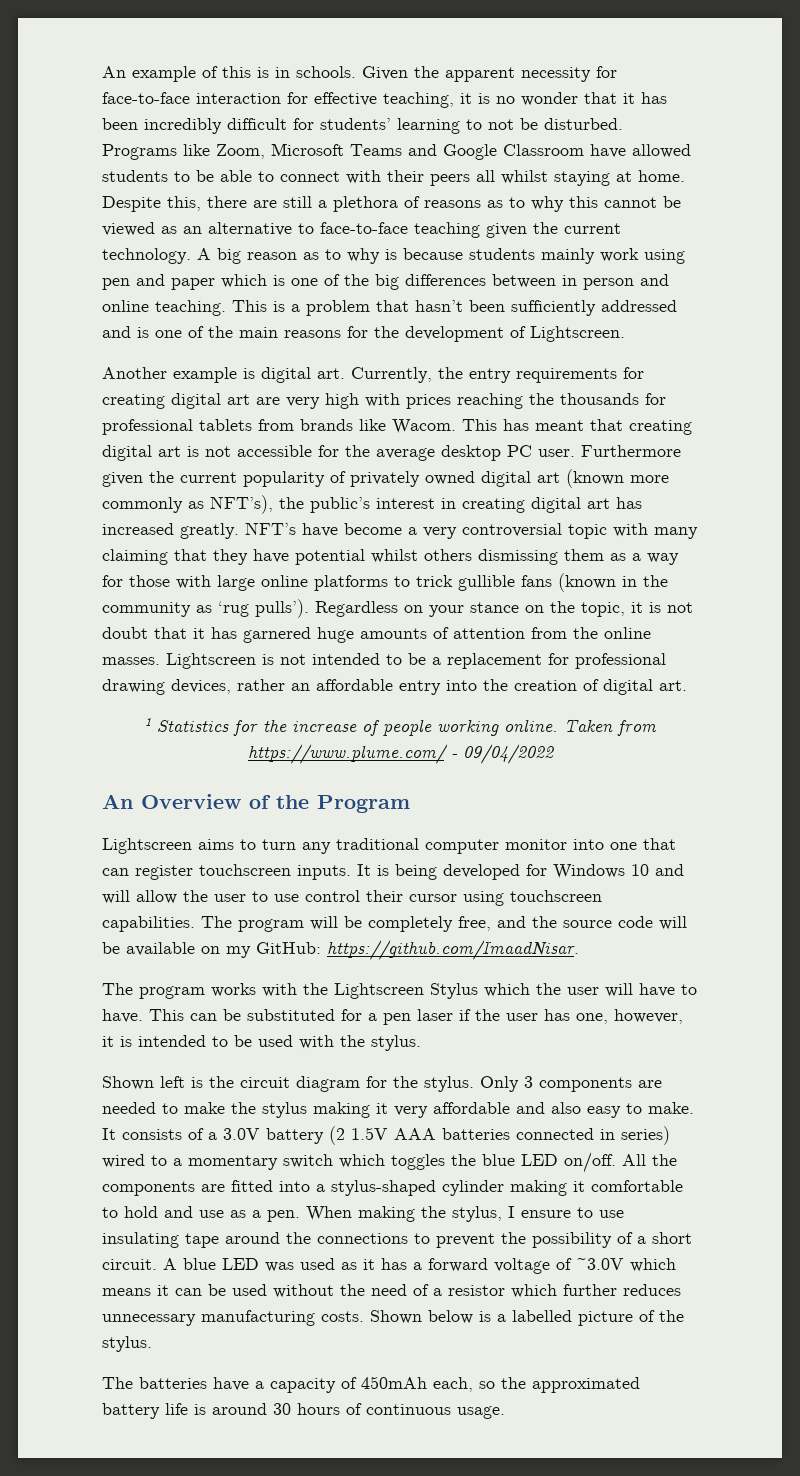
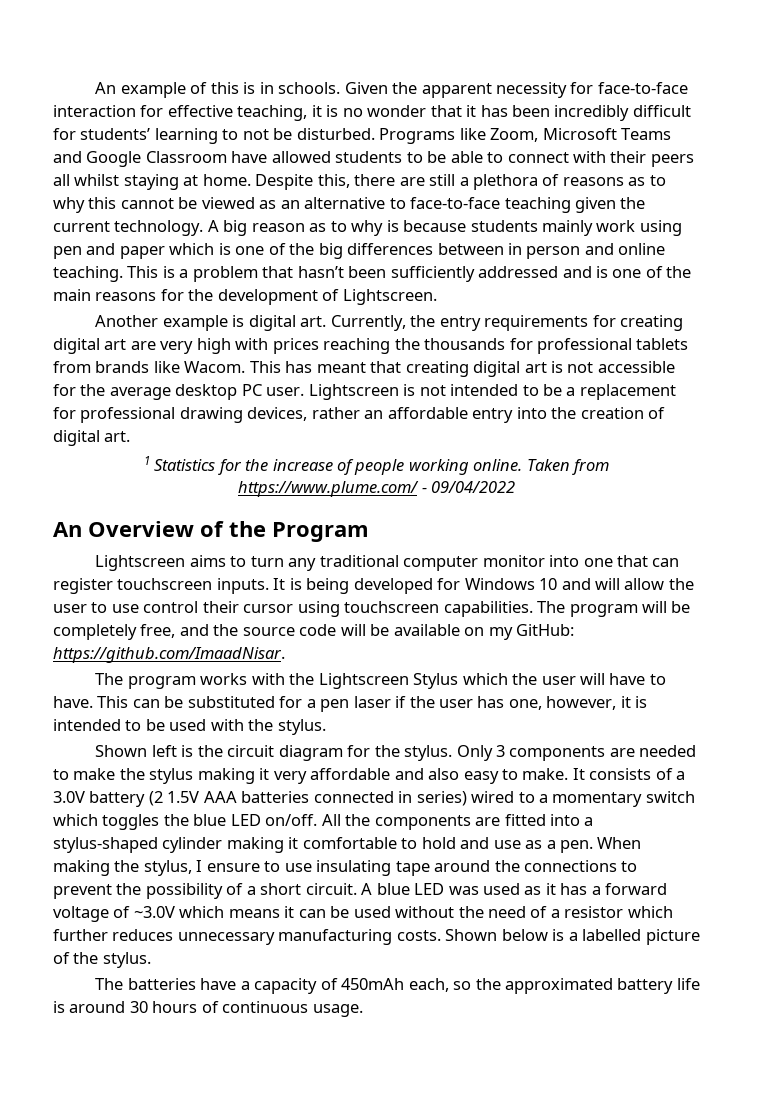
- Furthermore given the current popularity of privately owned digital art (known more commonly as NFT’s), the public’s interest in creating digital art has increased greatly. NFT’s have become a very controversial topic with many claiming that they have potential whilst others dismissing them as a way for those with large online platforms to trick gullible fans (known in the community as ‘rug pulls’). Regardless on your stance on the topic, it is not doubt that it has garnered huge amounts of attention from the online masses.

